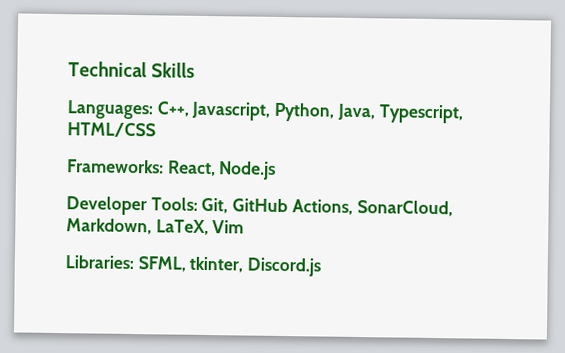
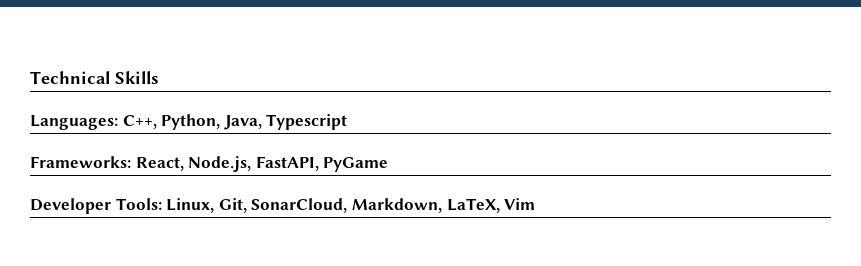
- Languages: C++, Javascript, Python, Java, Typescript, HTML/CSS
+ Languages: C++, Python, Java, Typescript
- Frameworks: React, Node.js
+ Frameworks: React, Node.js, FastAPI, PyGame
- Developer Tools: Git, GitHub Actions, SonarCloud, Markdown, LaTeX, Vim
+ Developer Tools: Linux, Git, SonarCloud, Markdown, LaTeX, Vim
- Libraries: SFML, tkinter, Discord.js

